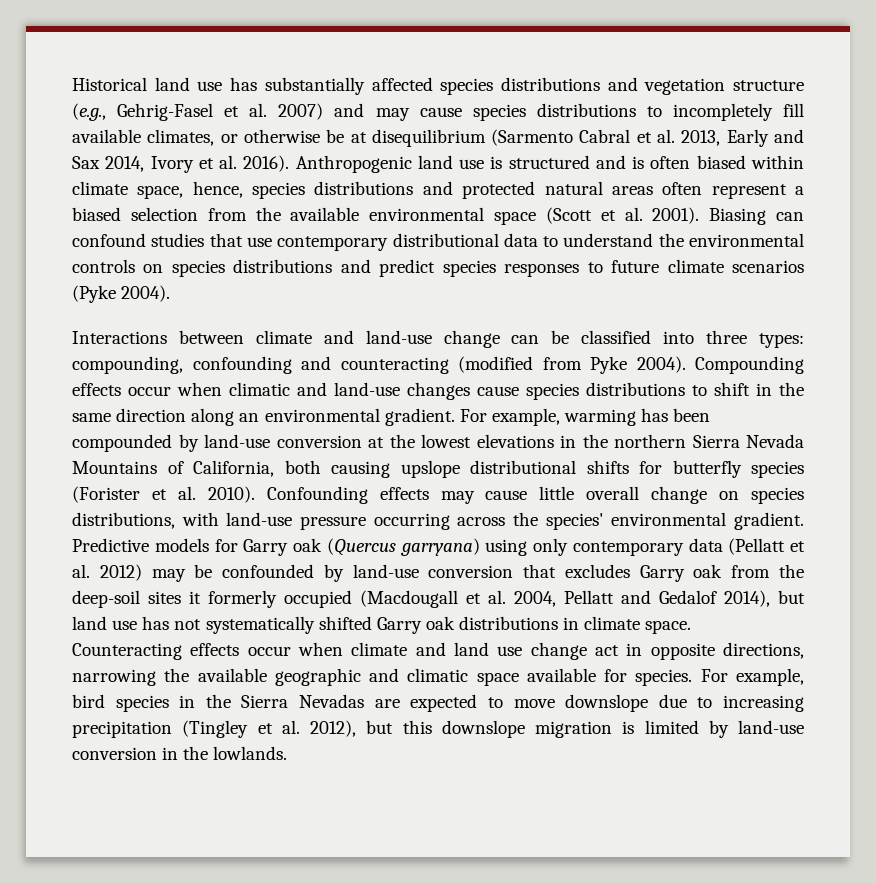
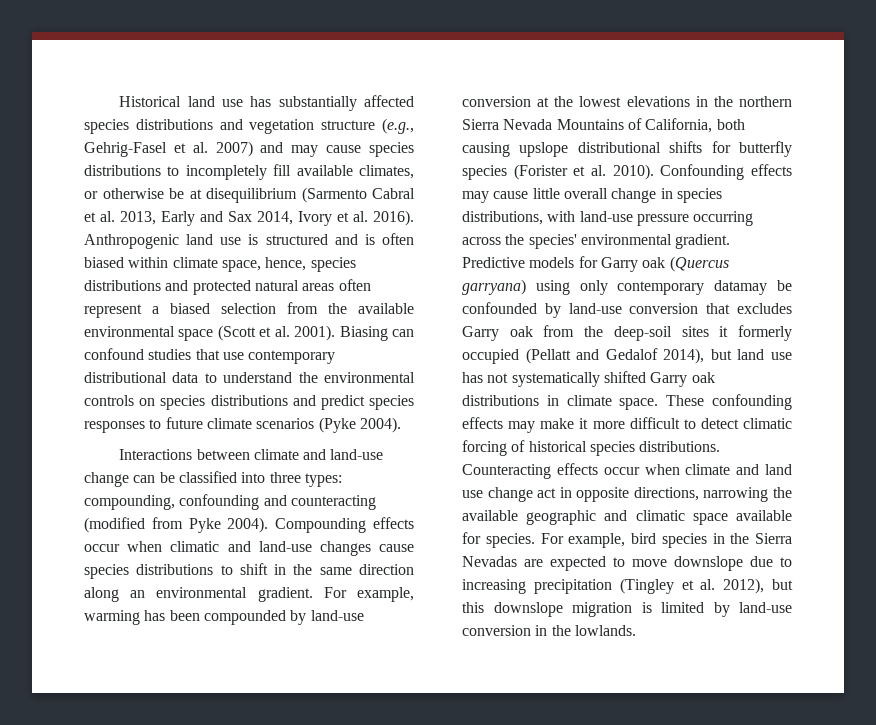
- Confounding effects may cause little overall change on species distributions, with land-use pressure occurring across the species' environmental gradient.
+ Confounding effects may cause little overall change in species distributions, with land-use pressure occurring across the species' environmental gradient.
- Predictive models for Garry oak (Quercus garryana) using only contemporary data (Pellatt et al. 2012) may be confounded by land-use conversion that excludes Garry oak from the deep-soil sites it formerly occupied (Macdougall et al. 2004, Pellatt and Gedalof 2014), but land use has not systematically shifted Garry oak distributions in climate space.
+ Predictive models for Garry oak (Quercus garryana) using only contemporary datamay be confounded by land-use conversion that excludes Garry oak from the deep-soil sites it formerly occupied (Pellatt and Gedalof 2014), but land use has not systematically shifted Garry oak distributions in climate space.
+ These confounding effects may make it more difficult to detect climatic forcing of historical species distributions.

